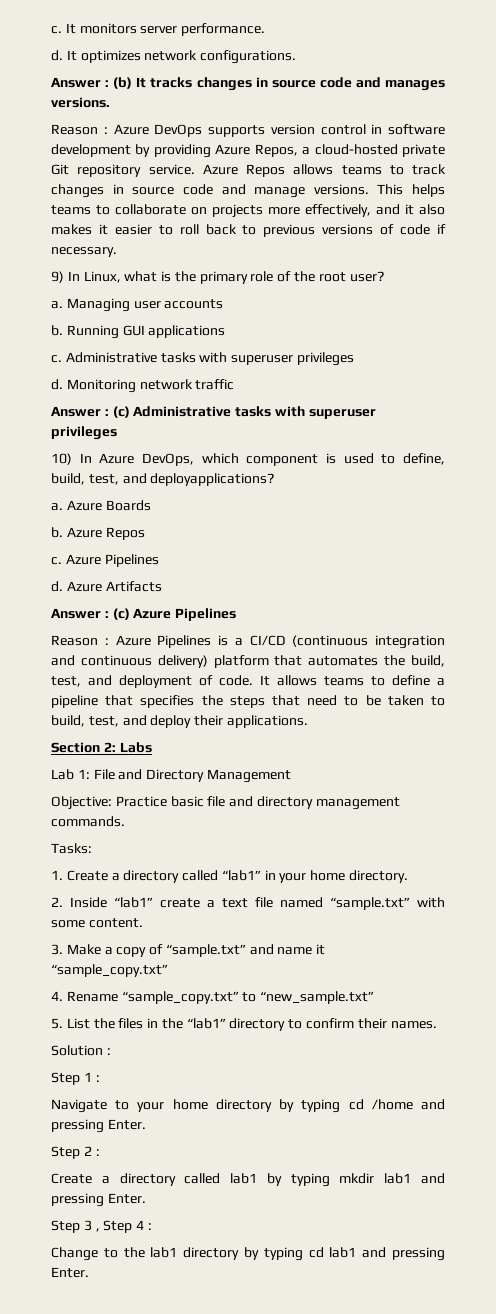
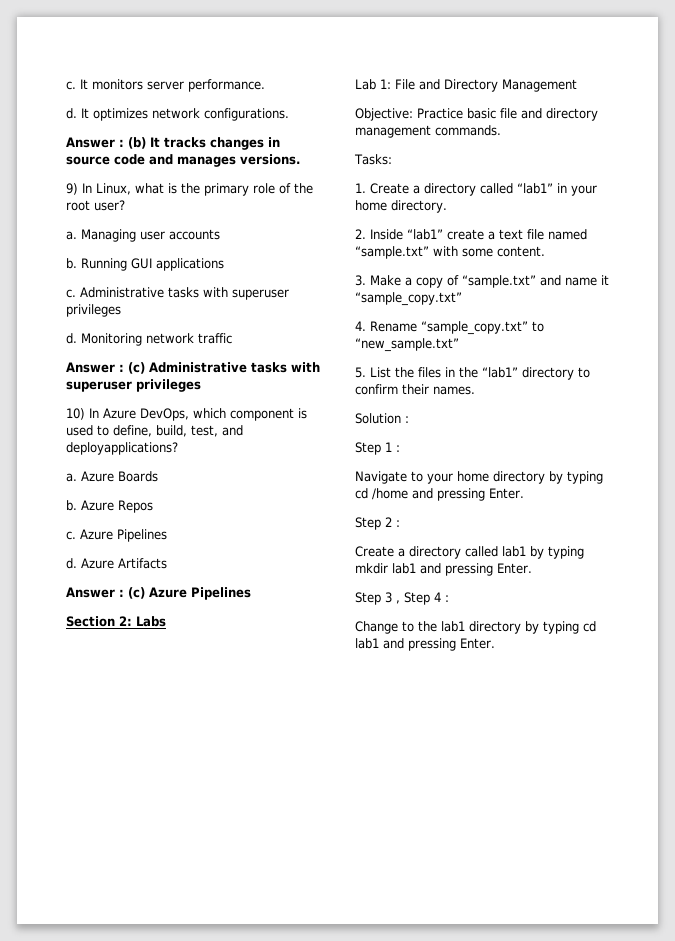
- Reason : Azure DevOps supports version control in software development by providing Azure Repos, a cloud-hosted private Git repository service. Azure Repos allows teams to track changes in source code and manage versions. This helps teams to collaborate on projects more effectively, and it also makes it easier to roll back to previous versions of code if necessary.
- Reason : Azure Pipelines is a CI/CD (continuous integration and continuous delivery) platform that automates the build, test, and deployment of code. It allows teams to define a pipeline that specifies the steps that need to be taken to build, test, and deploy their applications.

